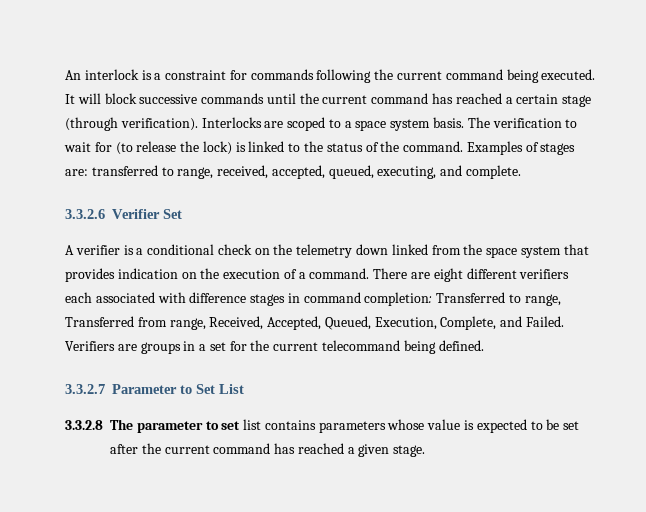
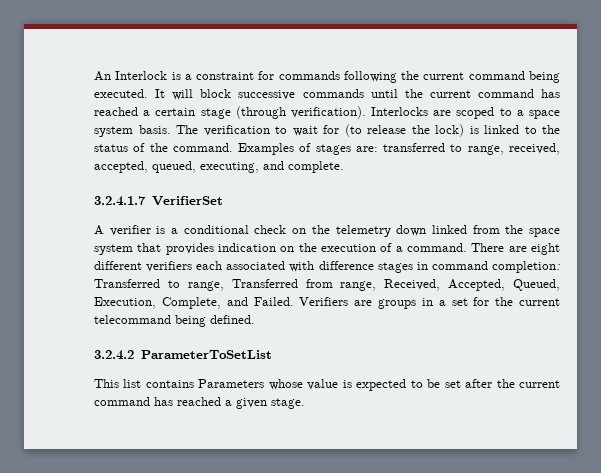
- An interlock is a constraint for commands following the current command being executed.
+ An Interlock is a constraint for commands following the current command being executed.
- 3.3.2.6 Verifier Set
+ 3.2.4.1.7 VerifierSet
- 3.3.2.7 Parameter to Set List
- 3.3.2.8 The parameter to set list contains parameters whose value is expected to be set after the current command has reached a given stage.
+ 3.2.4.2 ParameterToSetList
+ This list contains Parameters whose value is expected to be set after the current command has reached a given stage.

